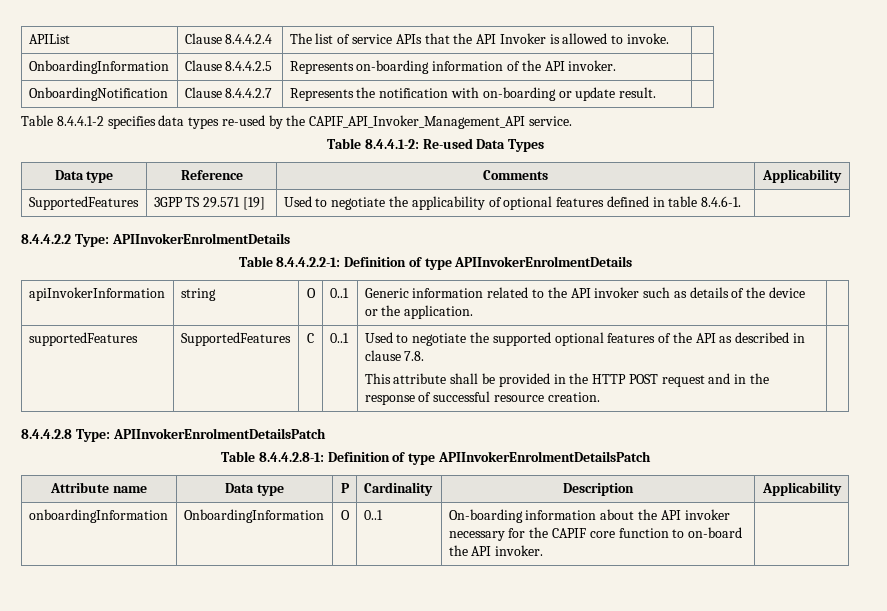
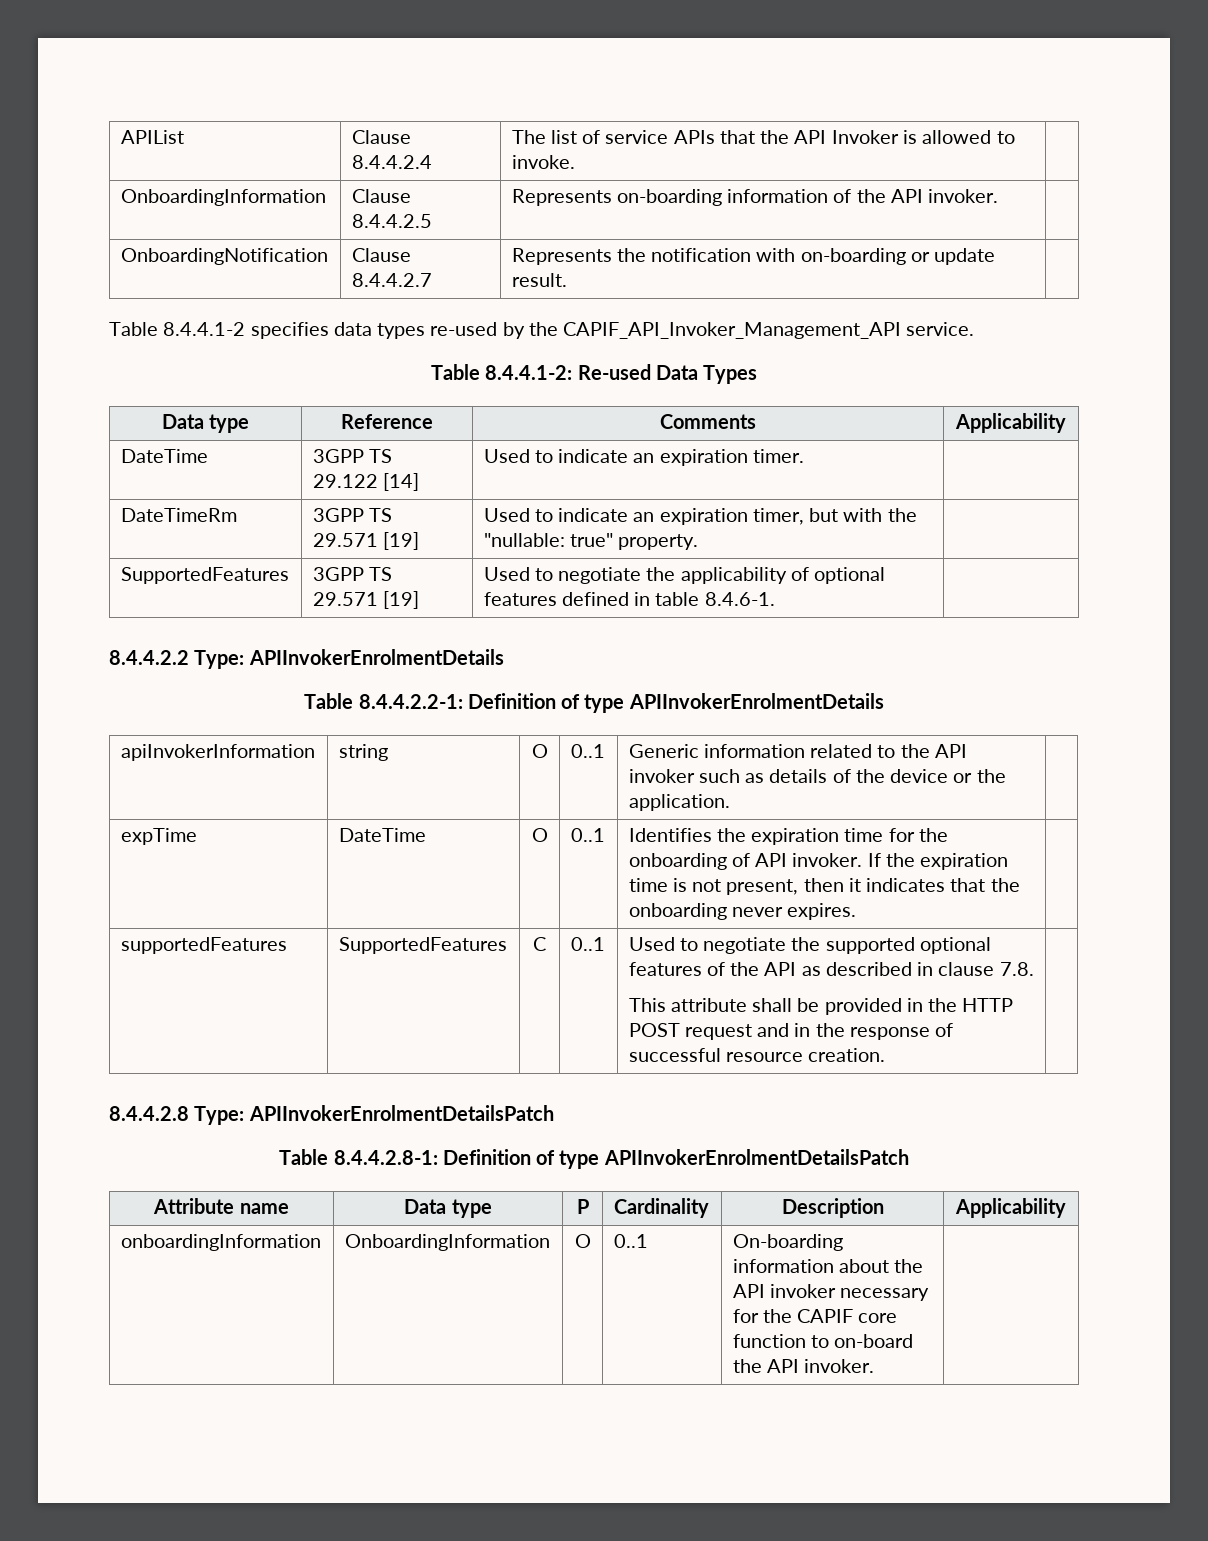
+ DateTime | 3GPP TS 29.122 [14] | Used to indicate an expiration timer. |
+ DateTimeRm | 3GPP TS 29.571 [19] | Used to indicate an expiration timer, but with the "nullable: true" property. |
+ expTime | DateTime | O | 0..1 | Identifies the expiration time for the onboarding of API invoker. If the expiration time is not present, then it indicates that the onboarding never expires. |

